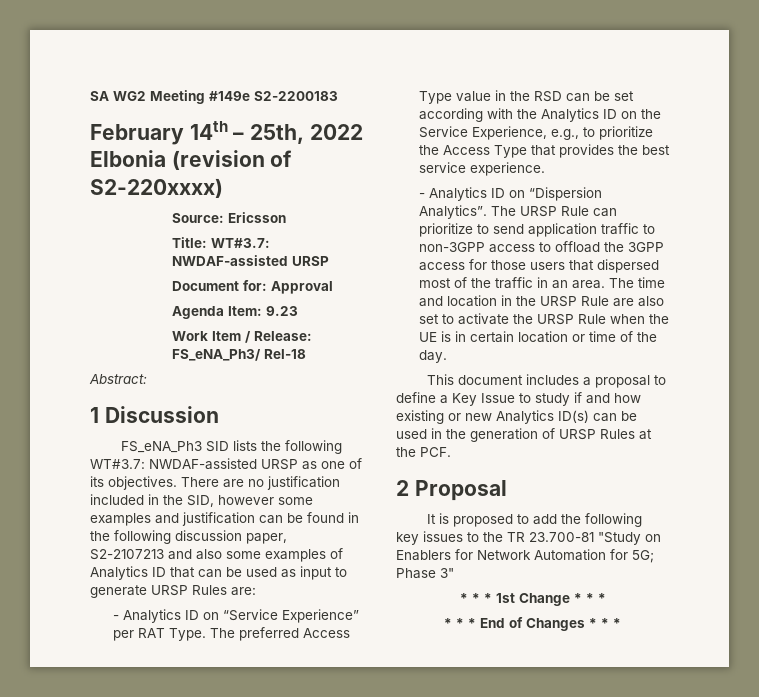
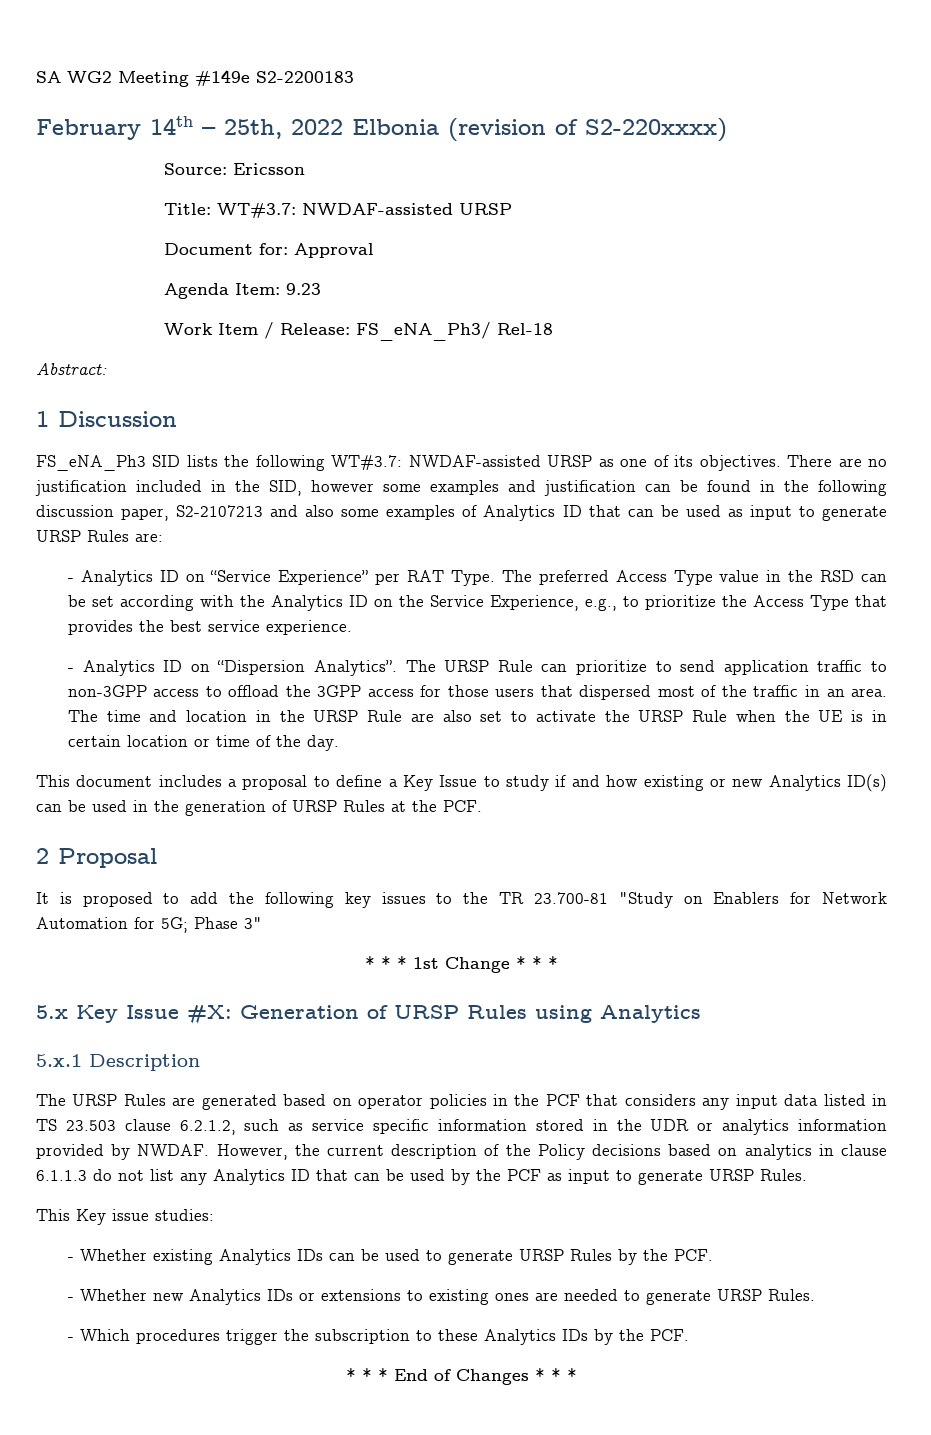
+ 5.x Key Issue #X: Generation of URSP Rules using Analytics
+ 5.x.1 Description
+ The URSP Rules are generated based on operator policies in the PCF that considers any input data listed in TS 23.503 clause 6.2.1.2, such as service specific information stored in the UDR or analytics information provided by NWDAF. However, the current description of the Policy decisions based on analytics in clause 6.1.1.3 do not list any Analytics ID that can be used by the PCF as input to generate URSP Rules.
+ This Key issue studies:
+ - Whether existing Analytics IDs can be used to generate URSP Rules by the PCF.
+ - Whether new Analytics IDs or extensions to existing ones are needed to generate URSP Rules.
+ - Which procedures trigger the subscription to these Analytics IDs by the PCF.

